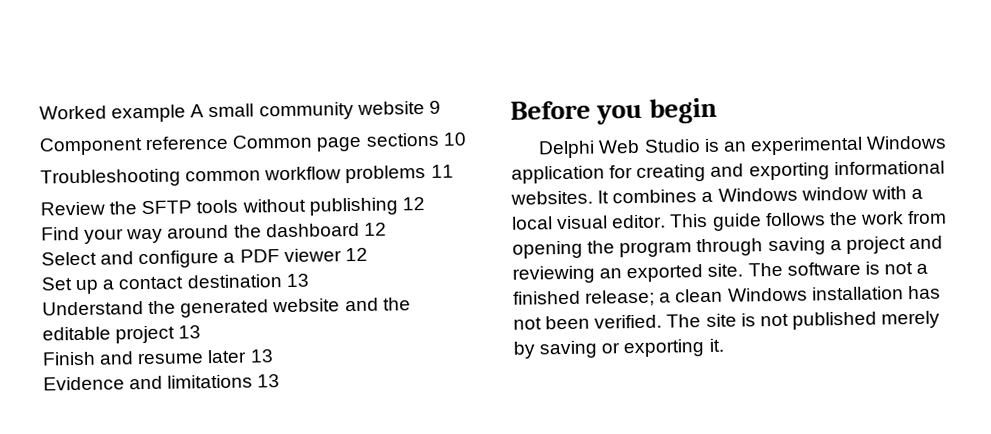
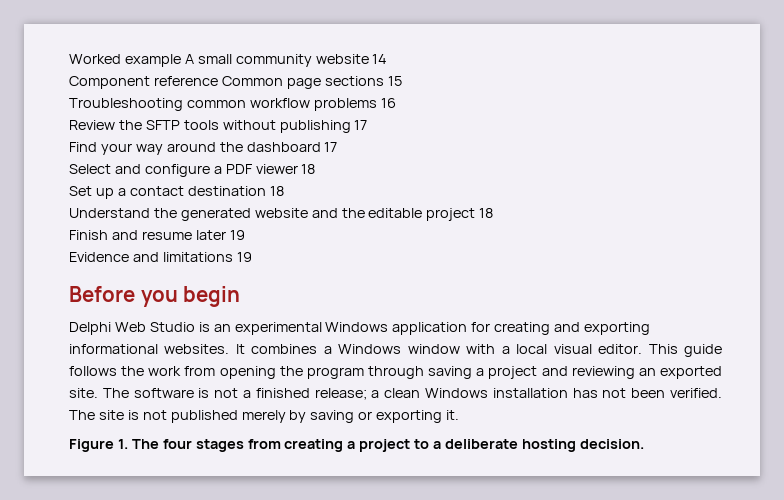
- Worked example A small community website 9
+ Worked example A small community website 14
- Component reference Common page sections 10
+ Component reference Common page sections 15
- Troubleshooting common workflow problems 11
+ Troubleshooting common workflow problems 16
- Review the SFTP tools without publishing 12
+ Review the SFTP tools without publishing 17
- Find your way around the dashboard 12
+ Find your way around the dashboard 17
- Select and configure a PDF viewer 12
+ Select and configure a PDF viewer 18
- Set up a contact destination 13
+ Set up a contact destination 18
- Understand the generated website and the editable project 13
+ Understand the generated website and the editable project 18
- Finish and resume later 13
+ Finish and resume later 19
- Evidence and limitations 13
+ Evidence and limitations 19
+ Figure 1. The four stages from creating a project to a deliberate hosting decision.

